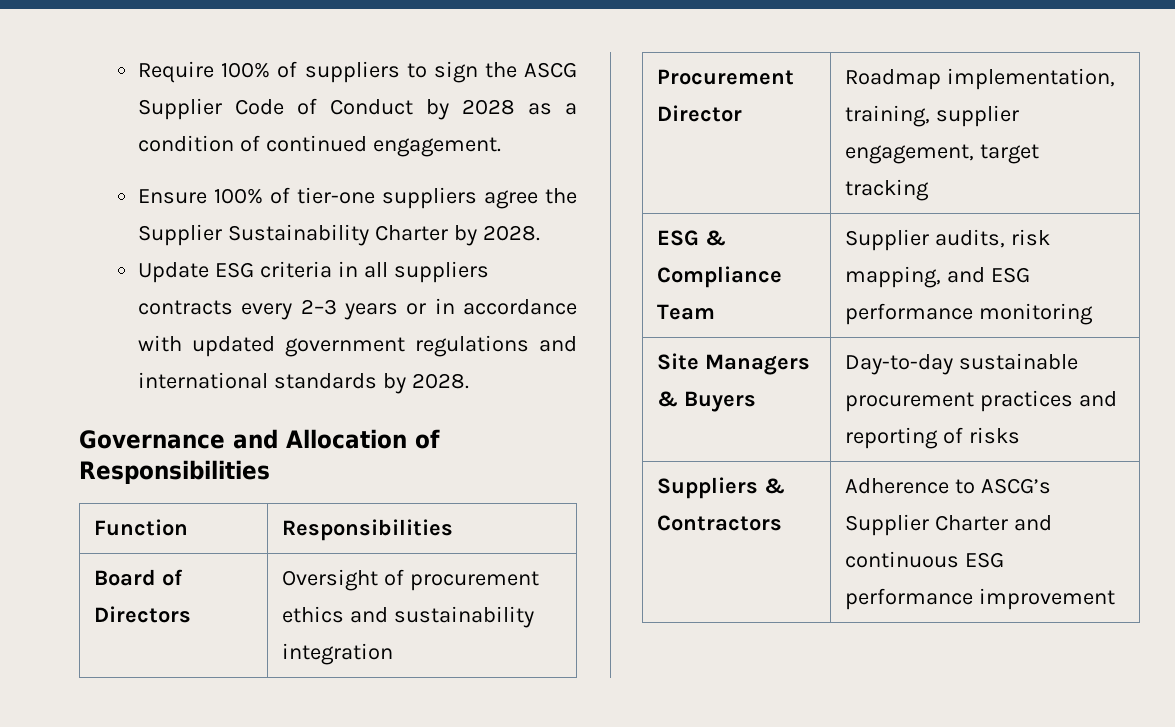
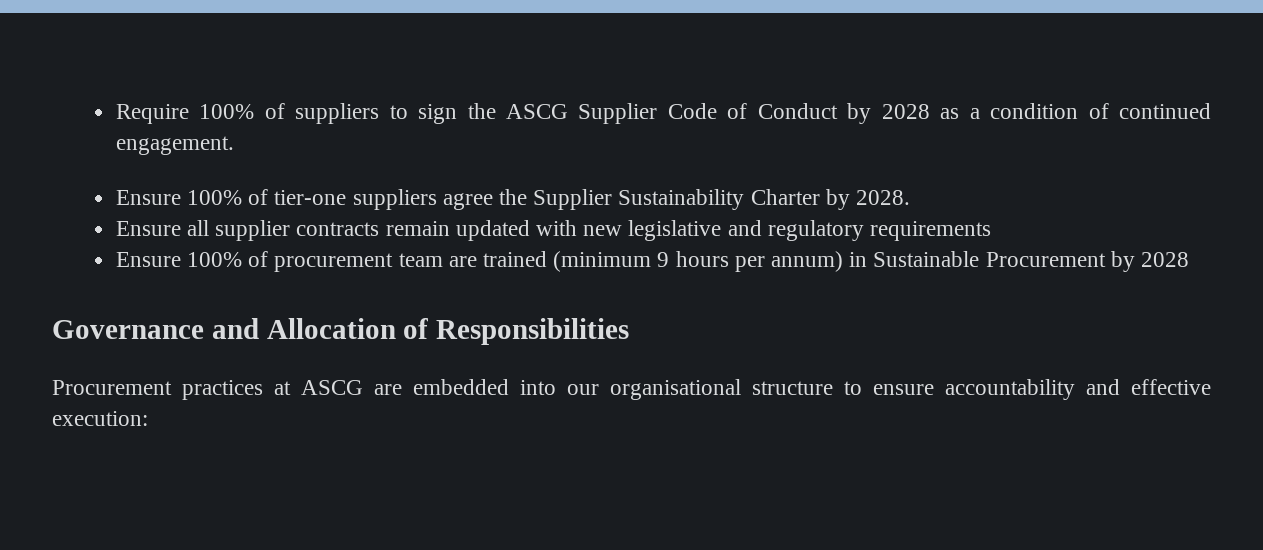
- Update ESG criteria in all suppliers contracts every 2–3 years or in accordance with updated government regulations and international standards by 2028.
+ Ensure all supplier contracts remain updated with new legislative and regulatory requirements
+ Ensure 100% of procurement team are trained (minimum 9 hours per annum) in Sustainable Procurement by 2028
- Function | Responsibilities
- Board of Directors | Oversight of procurement ethics and sustainability integration
- Procurement Director | Roadmap implementation, training, supplier engagement, target tracking
- ESG & Compliance Team | Supplier audits, risk mapping, and ESG performance monitoring
- Site Managers & Buyers | Day-to-day sustainable procurement practices and reporting of risks
- Suppliers & Contractors | Adherence to ASCG’s Supplier Charter and continuous ESG performance improvement
+ Procurement practices at ASCG are embedded into our organisational structure to ensure accountability and effective execution:

